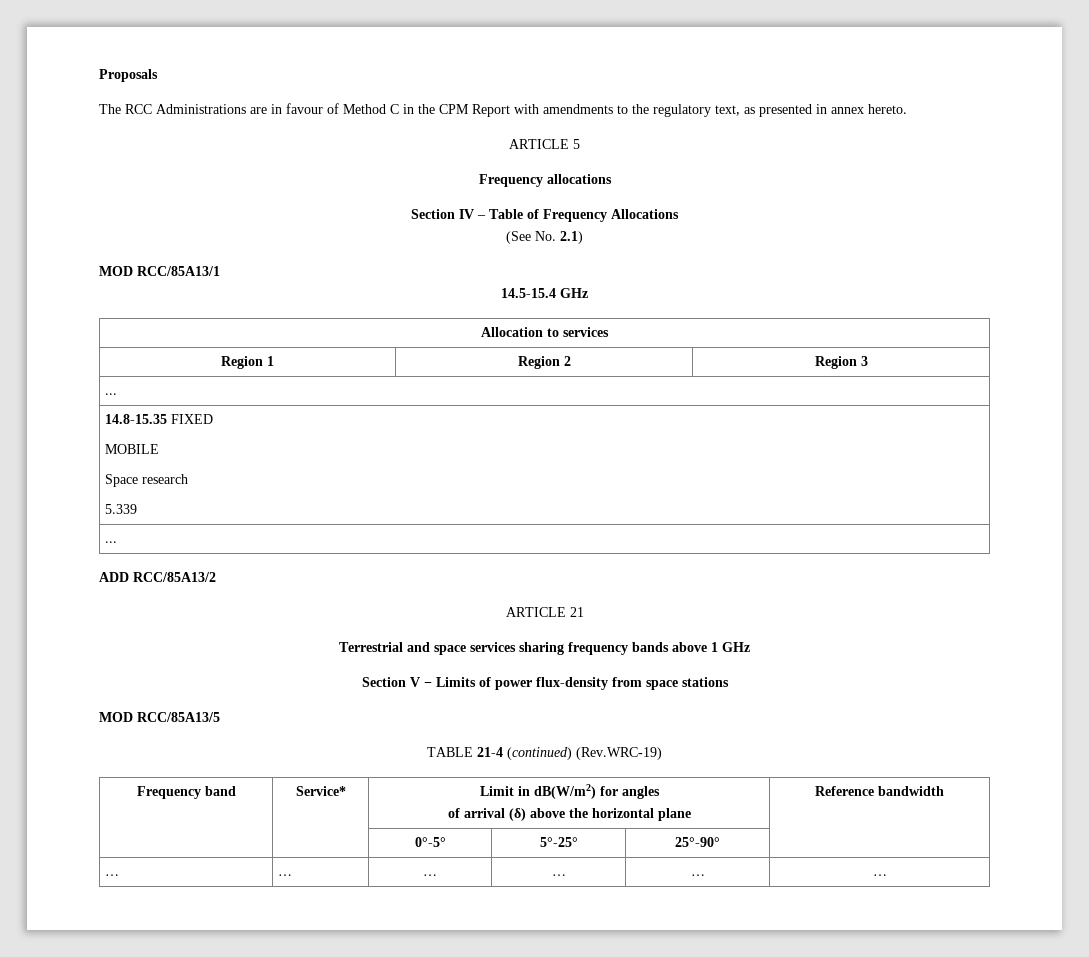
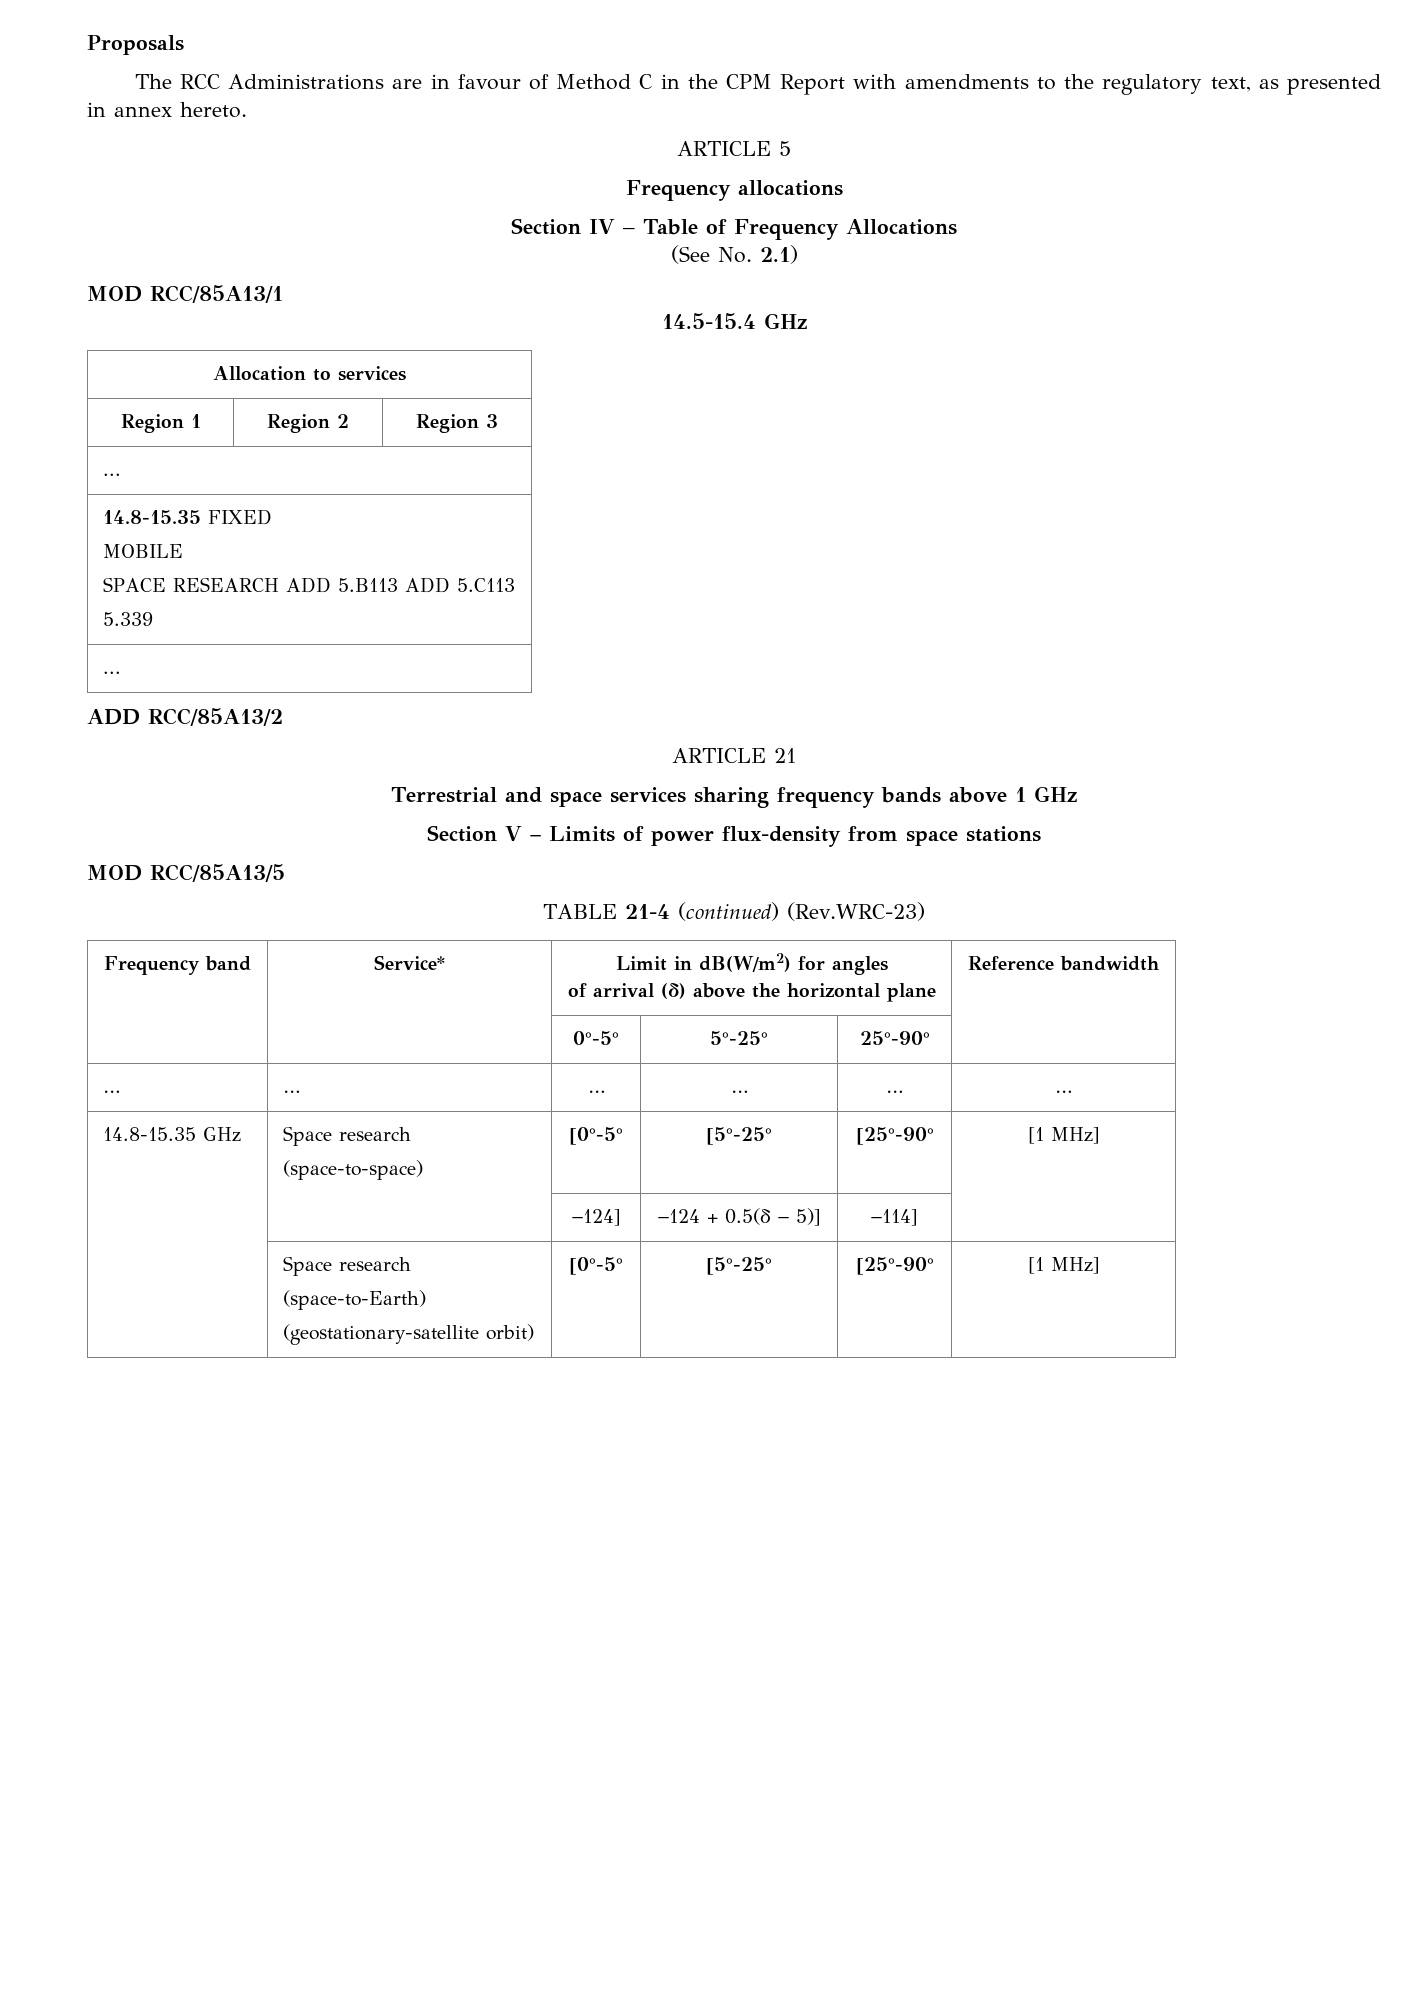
  14.8-15.35 FIXED
  MOBILE
- Space research
+ SPACE RESEARCH ADD 5.B113 ADD 5.C113
- TABLE 21-4 (continued) (Rev.WRC-19)
+ TABLE 21-4 (continued) (Rev.WRC-23)
+ 14.8-15.35 GHz | Space research
+ (space-to-space) | [0°-5° | [5°-25° | [25°-90° | [1 MHz]
+ | | −124] | −124 + 0.5(δ − 5)] | −114] |
+ | Space research
+ (space-to-Earth)
+ (geostationary-satellite orbit) | [0°-5° | [5°-25° | [25°-90° | [1 MHz]

